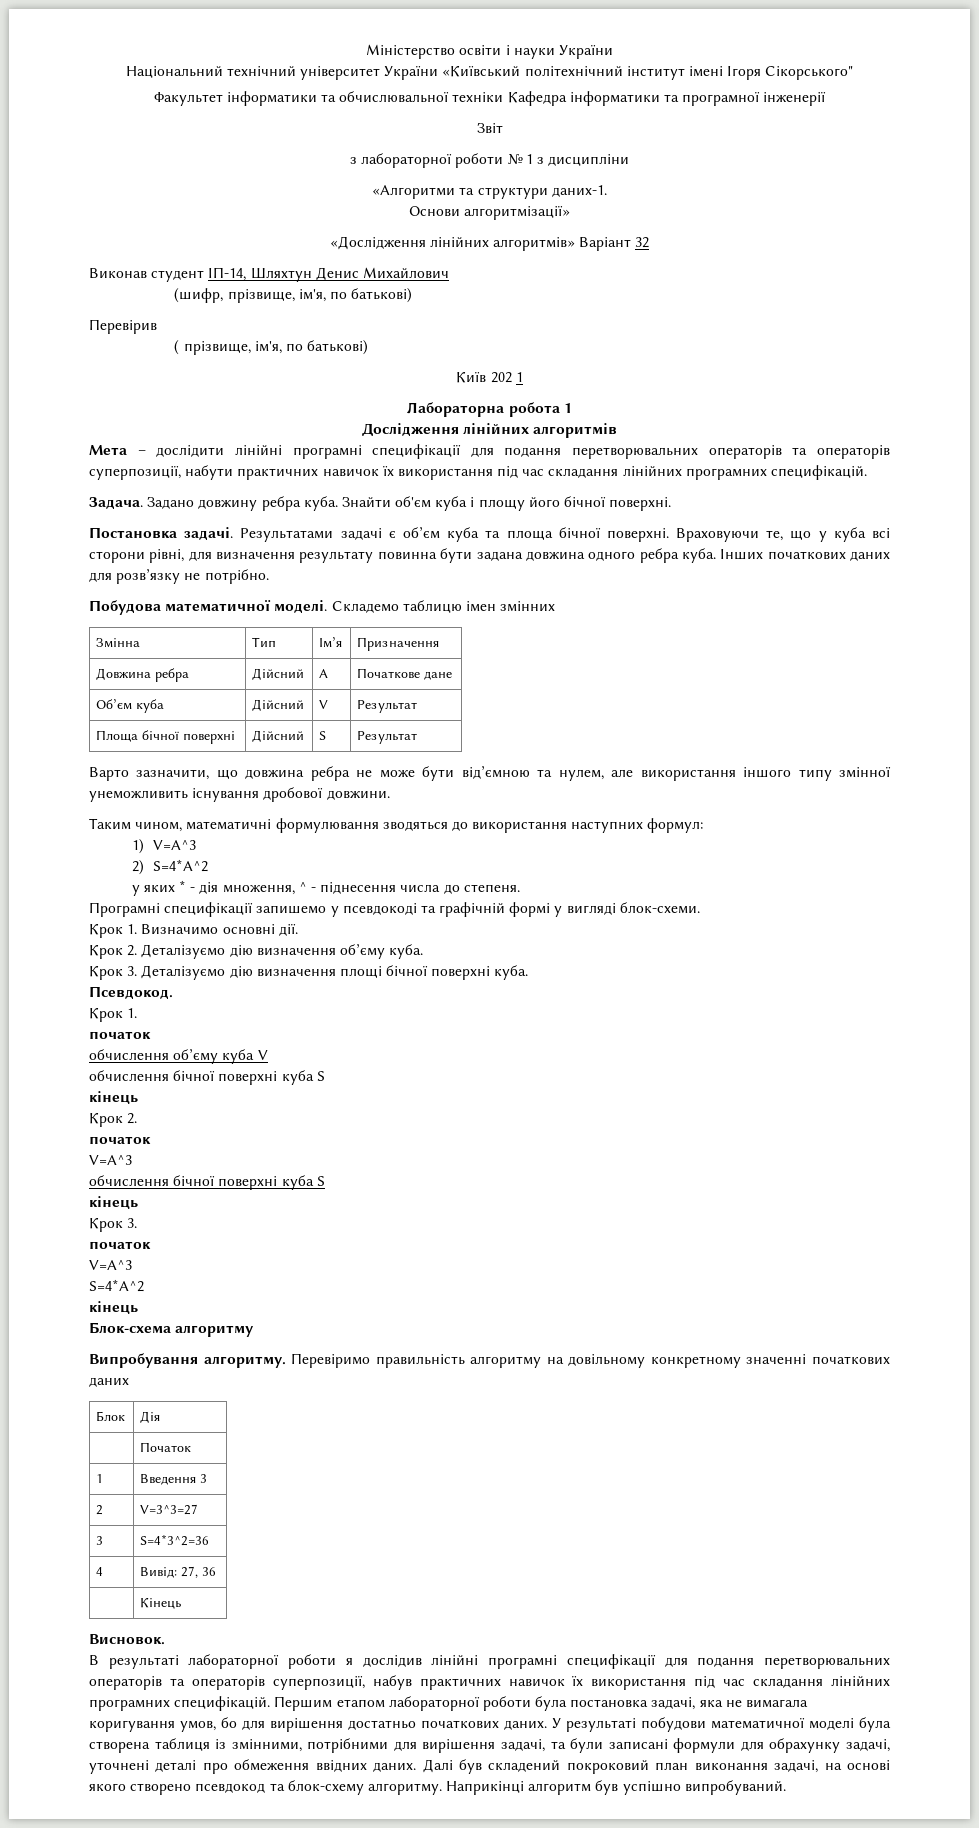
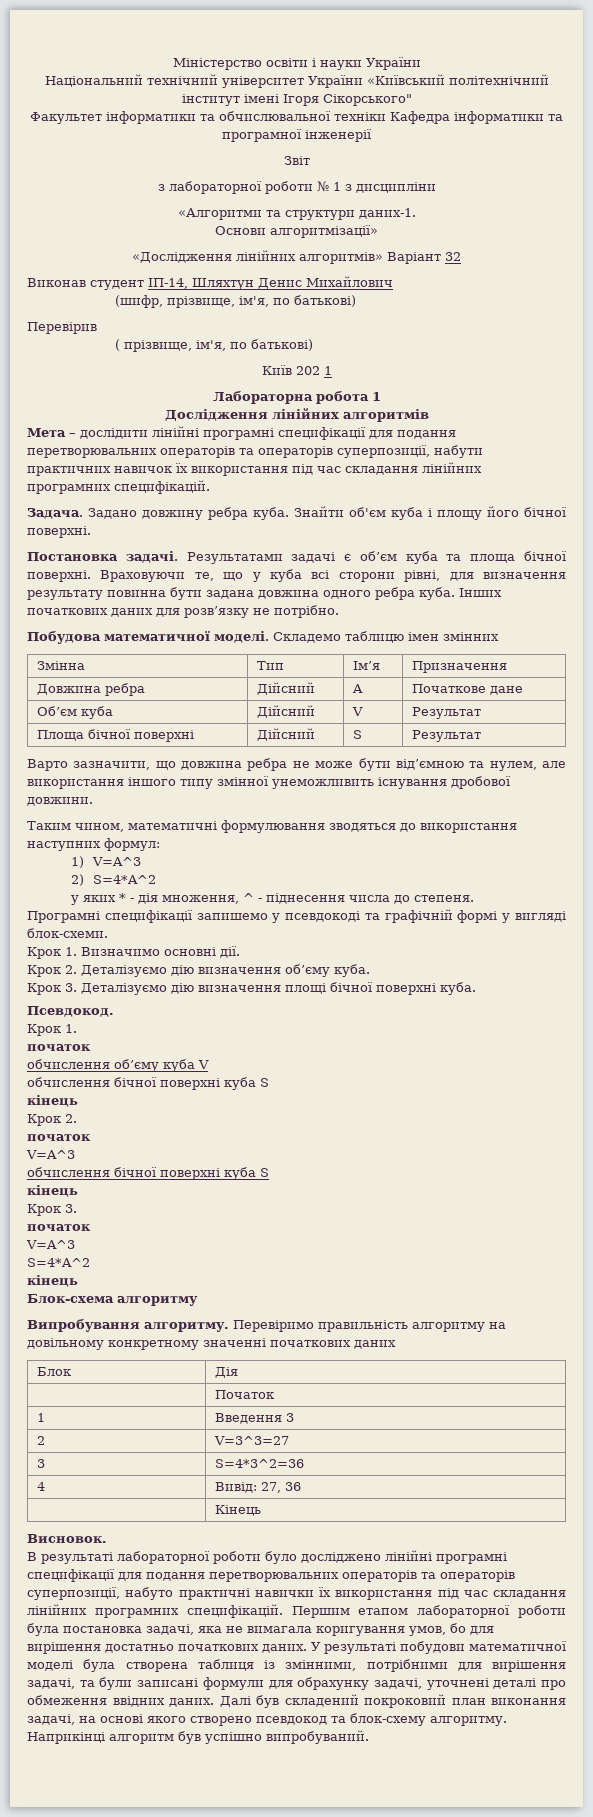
- В результаті лабораторної роботи я дослідив лінійні програмні специфікації для подання перетворювальних операторів та операторів суперпозиції, набув практичних навичок їх використання під час складання лінійних програмних специфікацій.
+ В результаті лабораторної роботи було досліджено лінійні програмні специфікації для подання перетворювальних операторів та операторів суперпозиції, набуто практичні навички їх використання під час складання лінійних програмних специфікацій.

